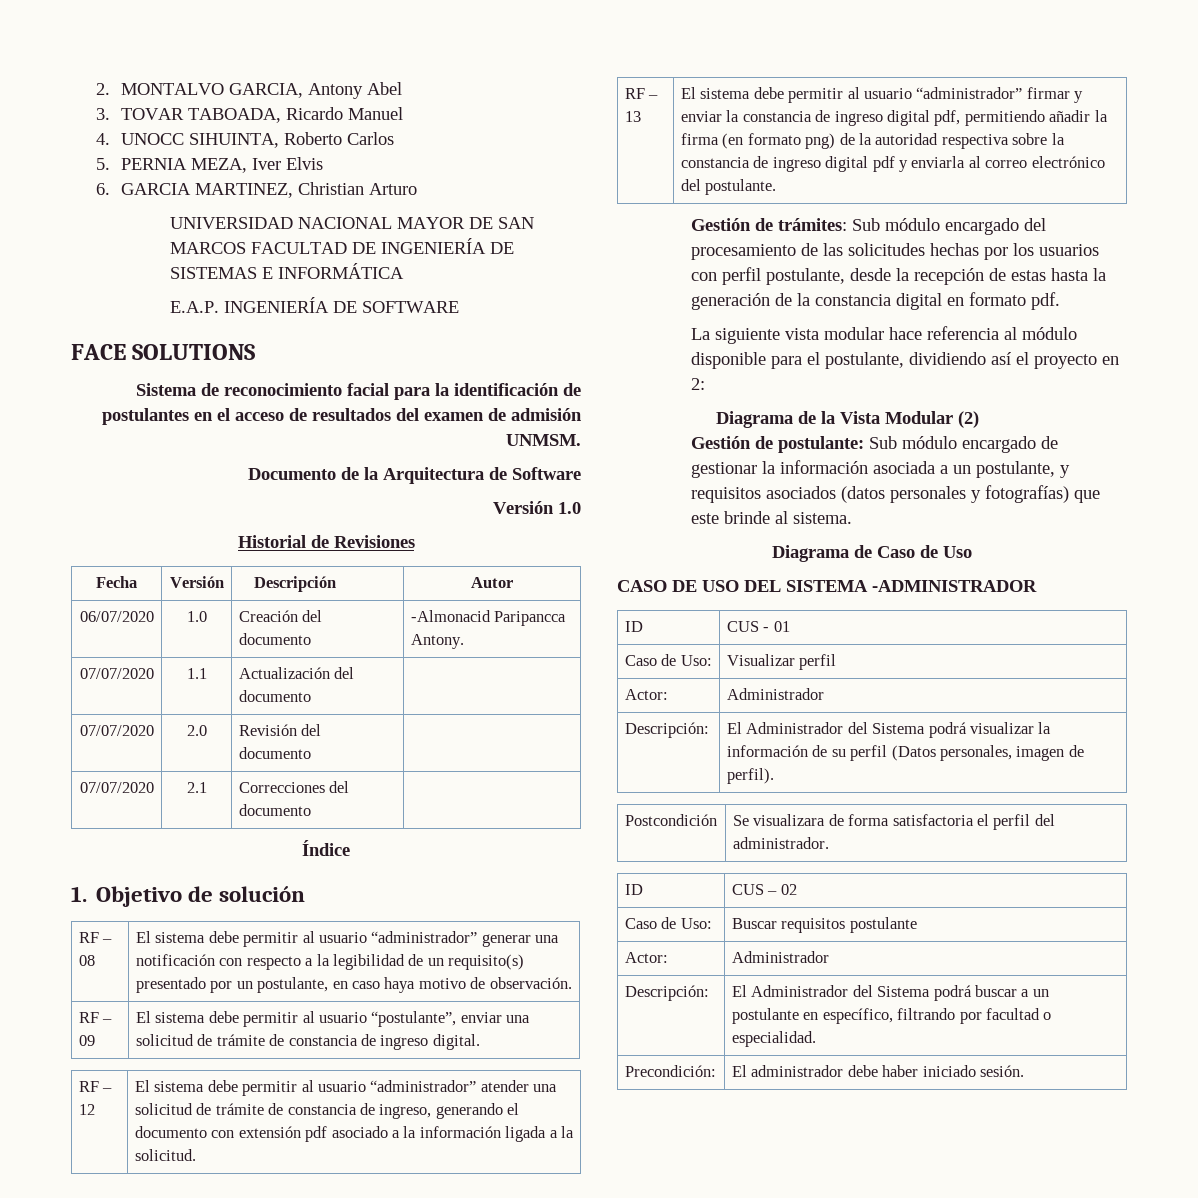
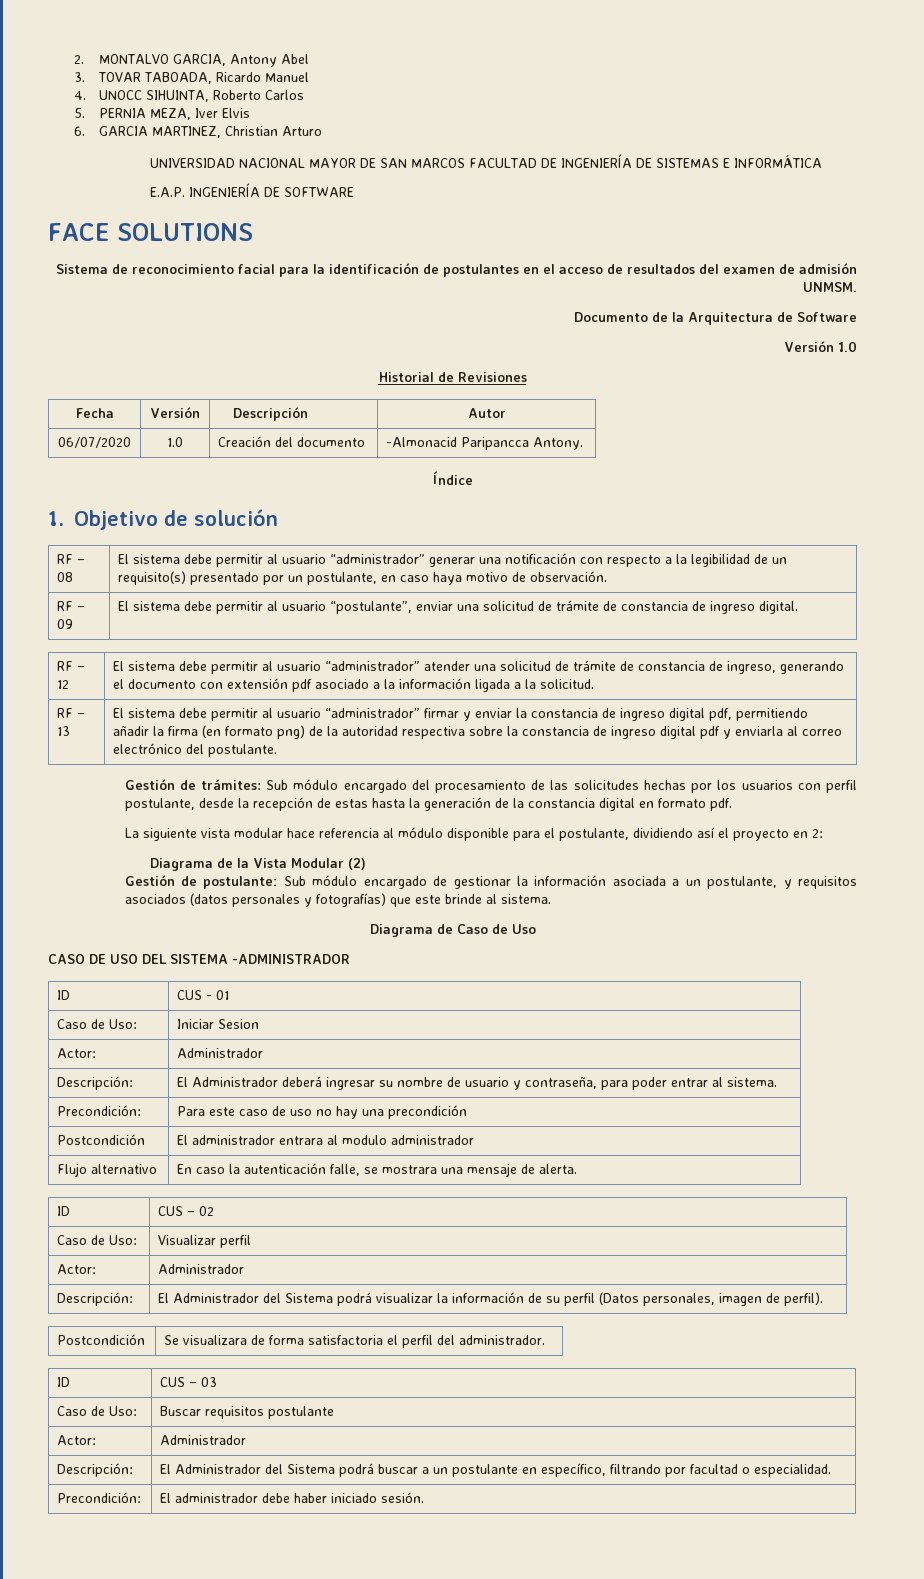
- 07/07/2020 | 1.1 | Actualización del documento |
- 07/07/2020 | 2.0 | Revisión del documento |
- 07/07/2020 | 2.1 | Correcciones del documento |
+ Caso de Uso: | Iniciar Sesion
+ Actor: | Administrador
+ Descripción: | El Administrador deberá ingresar su nombre de usuario y contraseña, para poder entrar al sistema.
+ Precondición: | Para este caso de uso no hay una precondición
+ Postcondición | El administrador entrara al modulo administrador
+ Flujo alternativo | En caso la autenticación falle, se mostrara una mensaje de alerta.
+ ID | CUS – 02
- ID | CUS – 02
+ ID | CUS – 03

